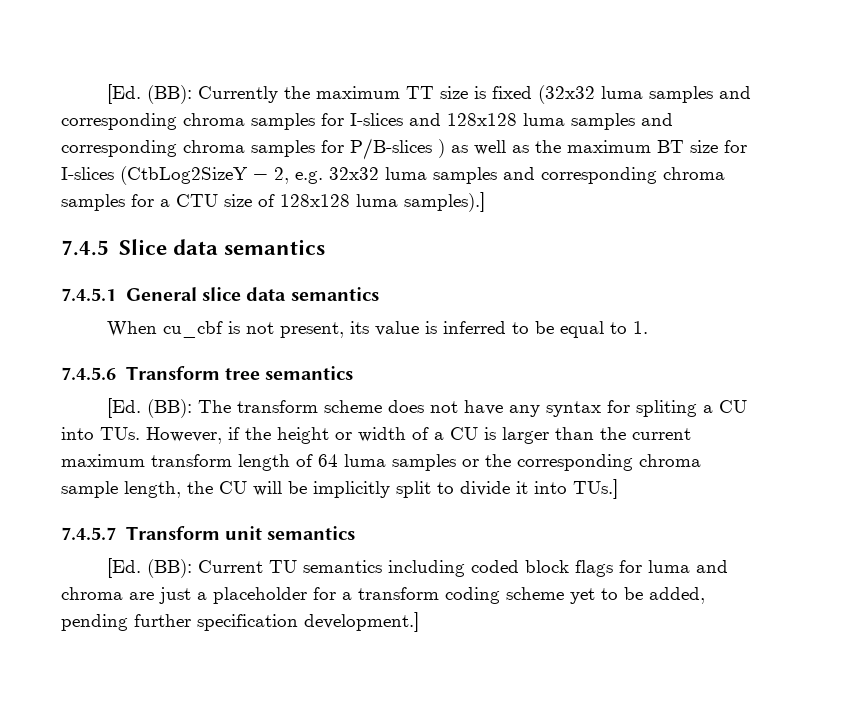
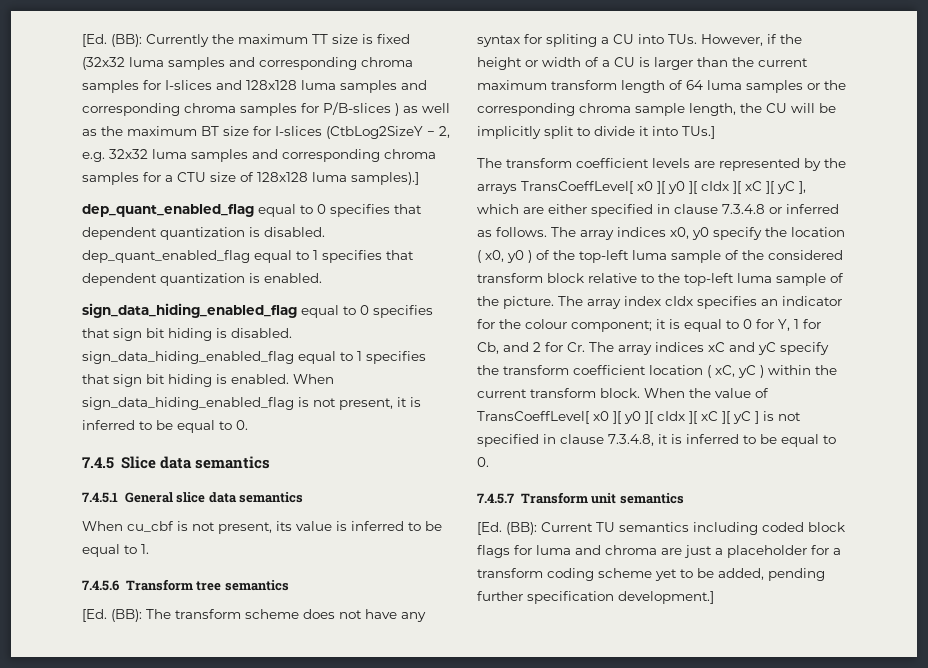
+ dep_quant_enabled_flag equal to 0 specifies that dependent quantization is disabled. dep_quant_enabled_flag equal to 1 specifies that dependent quantization is enabled.
+ sign_data_hiding_enabled_flag equal to 0 specifies that sign bit hiding is disabled. sign_data_hiding_enabled_flag equal to 1 specifies that sign bit hiding is enabled. When sign_data_hiding_enabled_flag is not present, it is inferred to be equal to 0.
+ The transform coefficient levels are represented by the arrays TransCoeffLevel[ x0 ][ y0 ][ cIdx ][ xC ][ yC ], which are either specified in clause 7.3.4.8 or inferred as follows. The array indices x0, y0 specify the location ( x0, y0 ) of the top-left luma sample of the considered transform block relative to the top-left luma sample of the picture. The array index cIdx specifies an indicator for the colour component; it is equal to 0 for Y, 1 for Cb, and 2 for Cr. The array indices xC and yC specify the transform coefficient location ( xC, yC ) within the current transform block. When the value of TransCoeffLevel[ x0 ][ y0 ][ cIdx ][ xC ][ yC ] is not specified in clause 7.3.4.8, it is inferred to be equal to 0.

